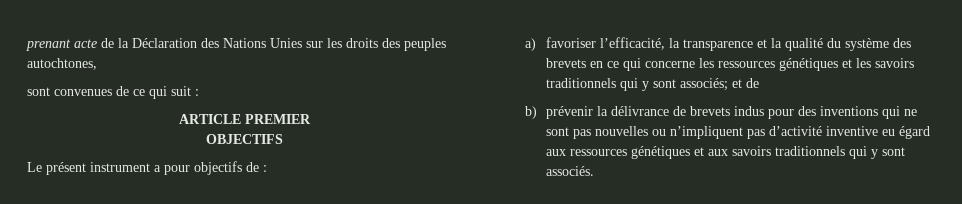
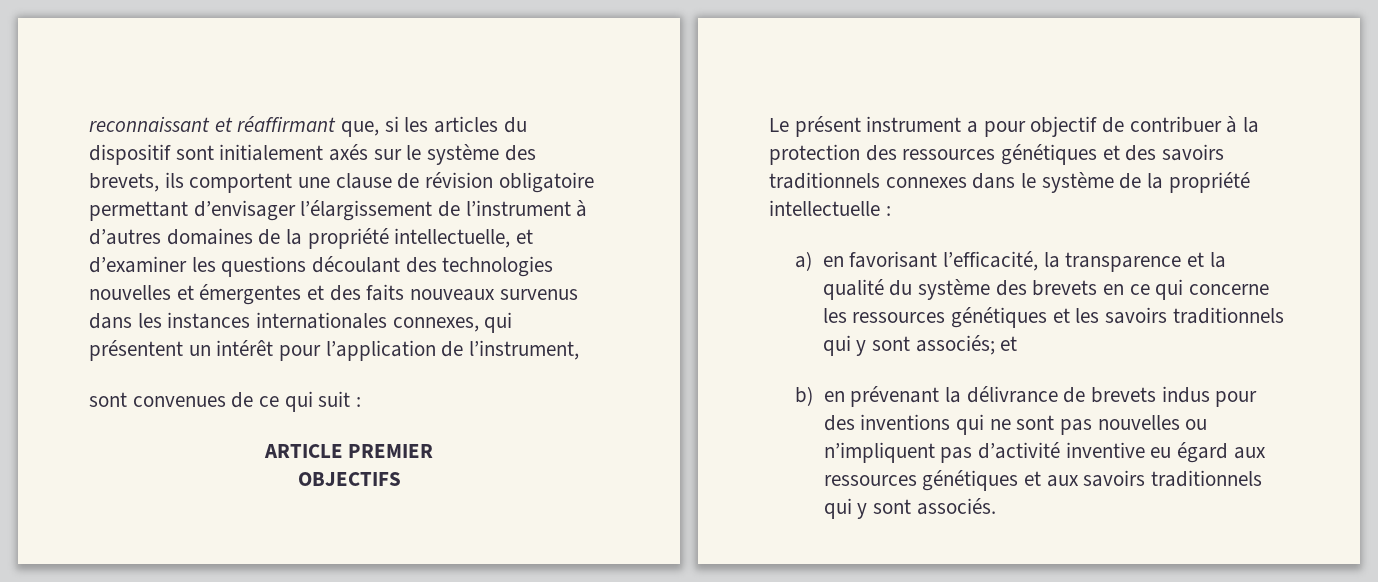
- prenant acte de la Déclaration des Nations Unies sur les droits des peuples autochtones,
+ reconnaissant et réaffirmant que, si les articles du dispositif sont initialement axés sur le système des brevets, ils comportent une clause de révision obligatoire permettant d’envisager l’élargissement de l’instrument à d’autres domaines de la propriété intellectuelle, et d’examiner les questions découlant des technologies nouvelles et émergentes et des faits nouveaux survenus dans les instances internationales connexes, qui présentent un intérêt pour l’application de l’instrument,
- Le présent instrument a pour objectifs de :
+ Le présent instrument a pour objectif de contribuer à la protection des ressources génétiques et des savoirs traditionnels connexes dans le système de la propriété intellectuelle :
- a) favoriser l’efficacité, la transparence et la qualité du système des brevets en ce qui concerne les ressources génétiques et les savoirs traditionnels qui y sont associés; et de
+ a) en favorisant l’efficacité, la transparence et la qualité du système des brevets en ce qui concerne les ressources génétiques et les savoirs traditionnels qui y sont associés; et
- b) prévenir la délivrance de brevets indus pour des inventions qui ne sont pas nouvelles ou n’impliquent pas d’activité inventive eu égard aux ressources génétiques et aux savoirs traditionnels qui y sont associés.
+ b) en prévenant la délivrance de brevets indus pour des inventions qui ne sont pas nouvelles ou n’impliquent pas d’activité inventive eu égard aux ressources génétiques et aux savoirs traditionnels qui y sont associés.

